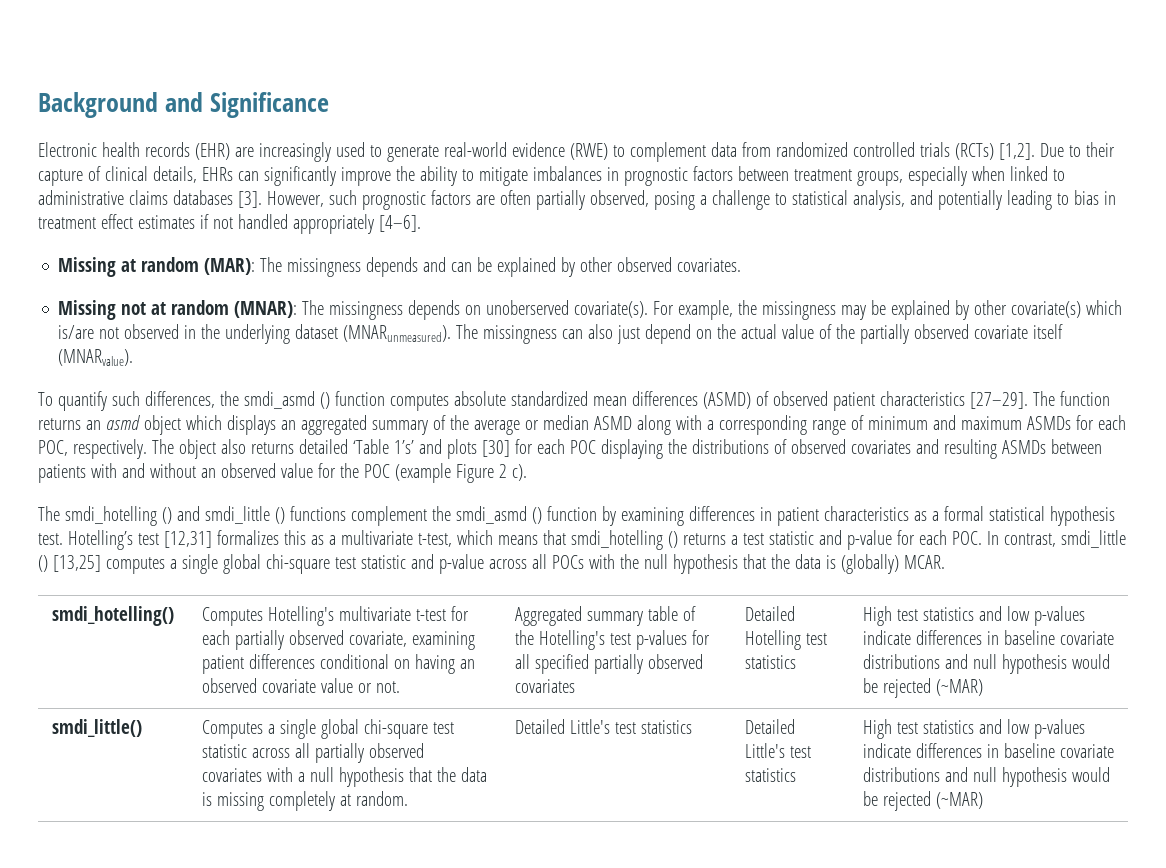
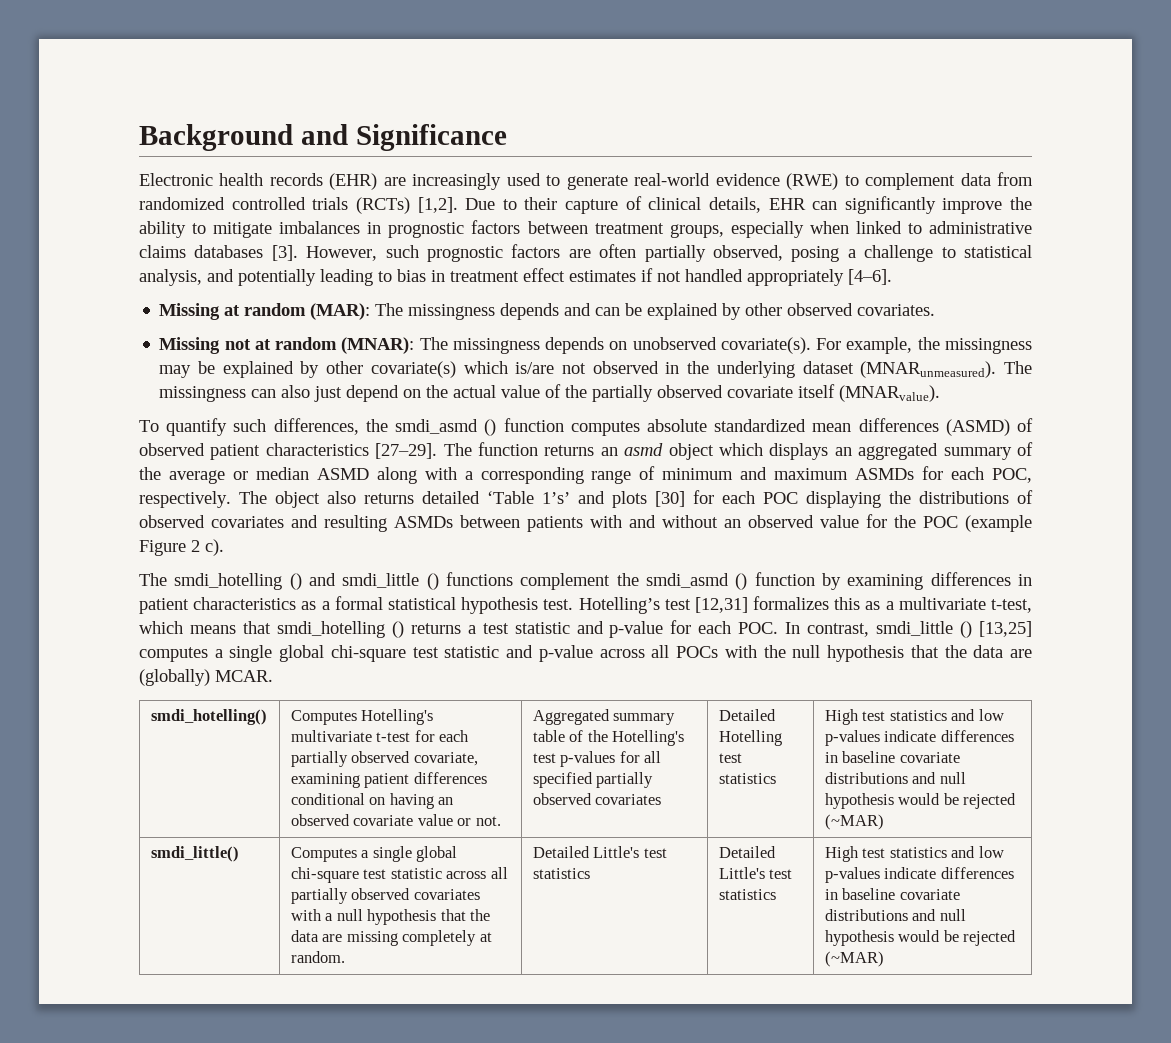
- Due to their capture of clinical details, EHRs can significantly improve the ability to mitigate imbalances in prognostic factors between treatment groups, especially when linked to administrative claims databases [3].
+ Due to their capture of clinical details, EHR can significantly improve the ability to mitigate imbalances in prognostic factors between treatment groups, especially when linked to administrative claims databases [3].
- Missing not at random (MNAR): The missingness depends on unoberserved covariate(s).
+ Missing not at random (MNAR): The missingness depends on unobserved covariate(s).
- Hotelling’s test [12,31] formalizes this as a multivariate t-test, which means that smdi_hotelling () returns a test statistic and p-value for each POC. In contrast, smdi_little () [13,25] computes a single global chi-square test statistic and p-value across all POCs with the null hypothesis that the data is (globally) MCAR.
+ Hotelling’s test [12,31] formalizes this as a multivariate t-test, which means that smdi_hotelling () returns a test statistic and p-value for each POC. In contrast, smdi_little () [13,25] computes a single global chi-square test statistic and p-value across all POCs with the null hypothesis that the data are (globally) MCAR.
- Computes a single global chi-square test statistic across all partially observed covariates with a null hypothesis that the data is missing completely at random.
+ Computes a single global chi-square test statistic across all partially observed covariates with a null hypothesis that the data are missing completely at random.

